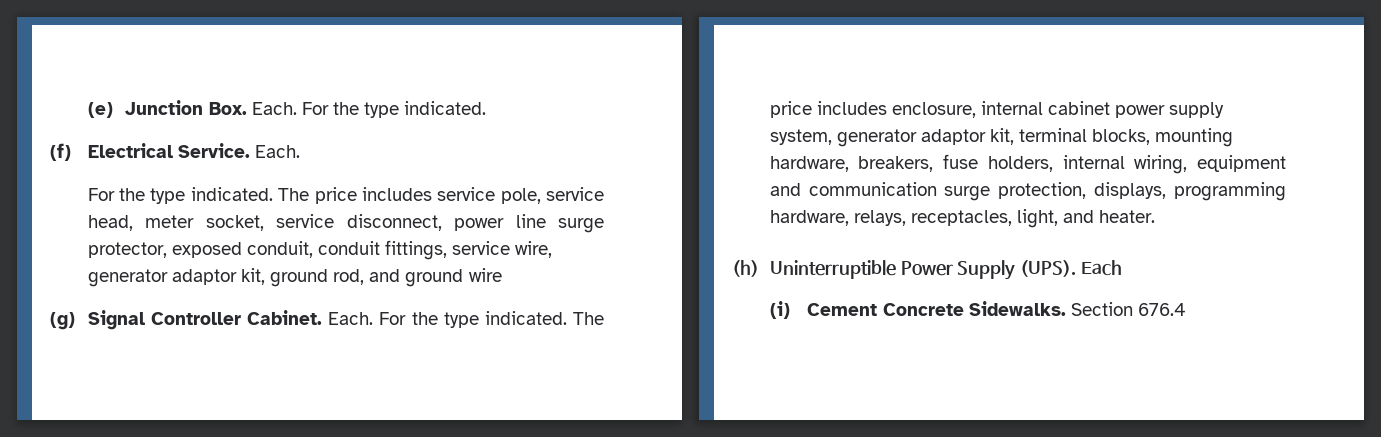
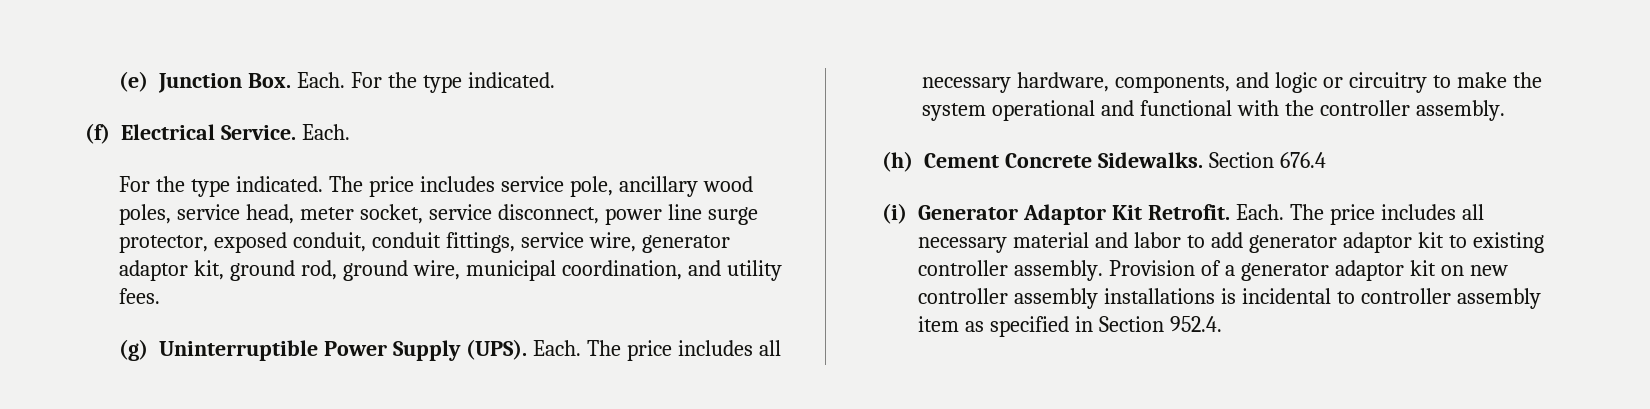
- The price includes service pole, service head, meter socket, service disconnect, power line surge protector, exposed conduit, conduit fittings, service wire, generator adaptor kit, ground rod, and ground wire
- (g) Signal Controller Cabinet. Each. For the type indicated. The price includes enclosure, internal cabinet power supply system, generator adaptor kit, terminal blocks, mounting hardware, breakers, fuse holders, internal wiring, equipment and communication surge protection, displays, programming hardware, relays, receptacles, light, and heater.
- (h) Uninterruptible Power Supply (UPS). Each
- (i) Cement Concrete Sidewalks.
+ The price includes service pole, ancillary wood poles, service head, meter socket, service disconnect, power line surge protector, exposed conduit, conduit fittings, service wire, generator adaptor kit, ground rod, ground wire, municipal coordination, and utility fees.
+ (g) Uninterruptible Power Supply (UPS). Each. The price includes all necessary hardware, components, and logic or circuitry to make the system operational and functional with the controller assembly.
+ (h) Cement Concrete Sidewalks.
+ (i) Generator Adaptor Kit Retrofit. Each. The price includes all necessary material and labor to add generator adaptor kit to existing controller assembly. Provision of a generator adaptor kit on new controller assembly installations is incidental to controller assembly item as specified in Section 952.4.

